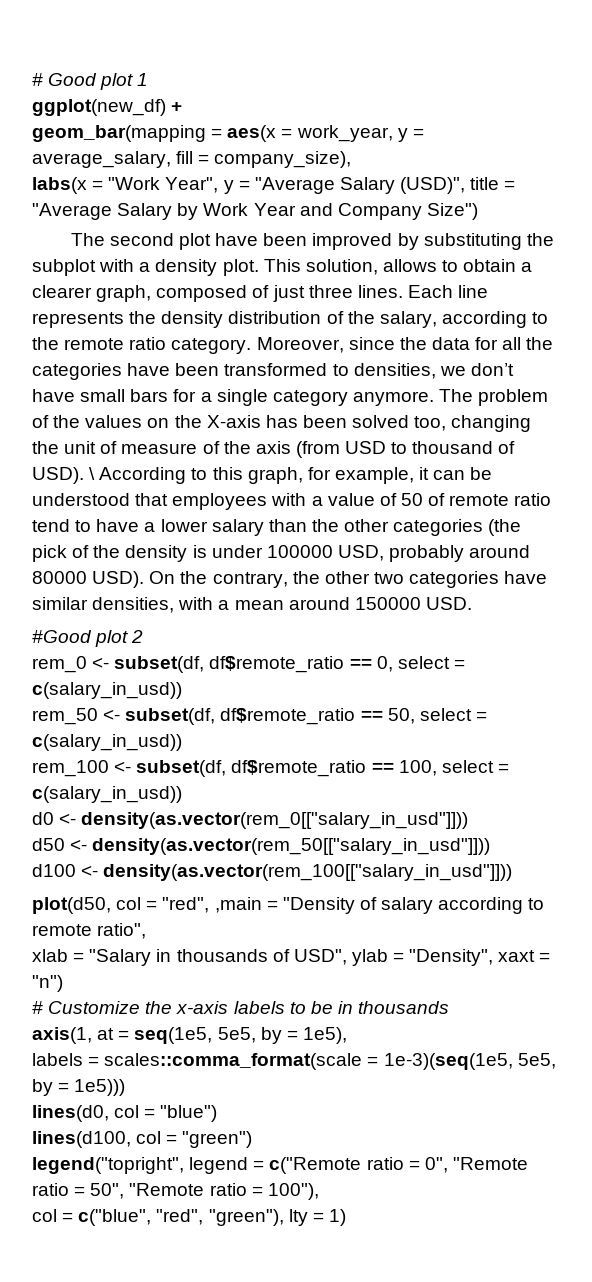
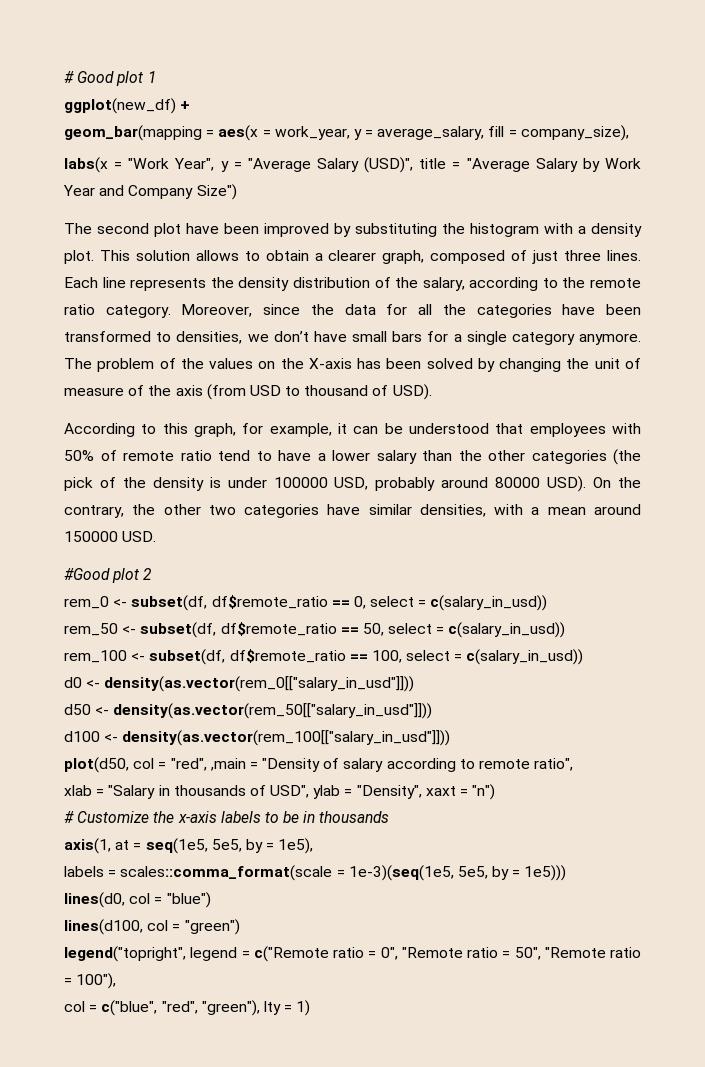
- The second plot have been improved by substituting the subplot with a density plot.
+ The second plot have been improved by substituting the histogram with a density plot.
- This solution, allows to obtain a clearer graph, composed of just three lines.
+ This solution allows to obtain a clearer graph, composed of just three lines.
- The problem of the values on the X-axis has been solved too, changing the unit of measure of the axis (from USD to thousand of USD). \ According to this graph, for example, it can be understood that employees with a value of 50 of remote ratio tend to have a lower salary than the other categories (the pick of the density is under 100000 USD, probably around 80000 USD).
+ The problem of the values on the X-axis has been solved by changing the unit of measure of the axis (from USD to thousand of USD).
+ According to this graph, for example, it can be understood that employees with 50% of remote ratio tend to have a lower salary than the other categories (the pick of the density is under 100000 USD, probably around 80000 USD).

